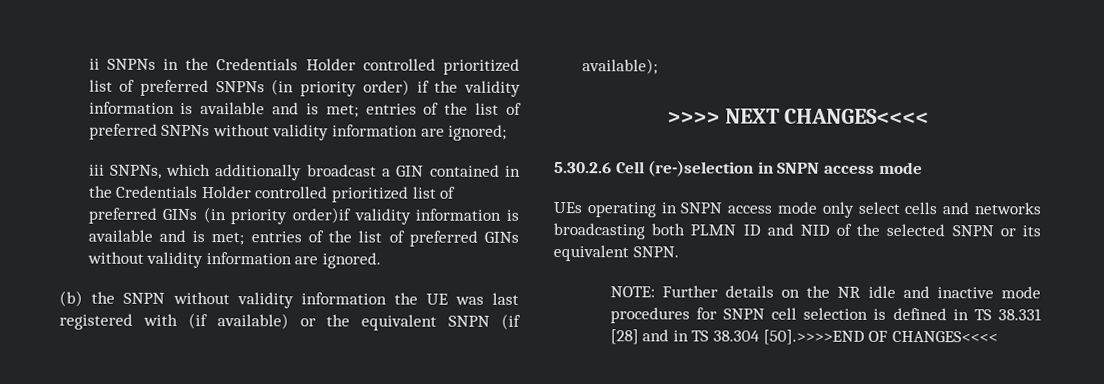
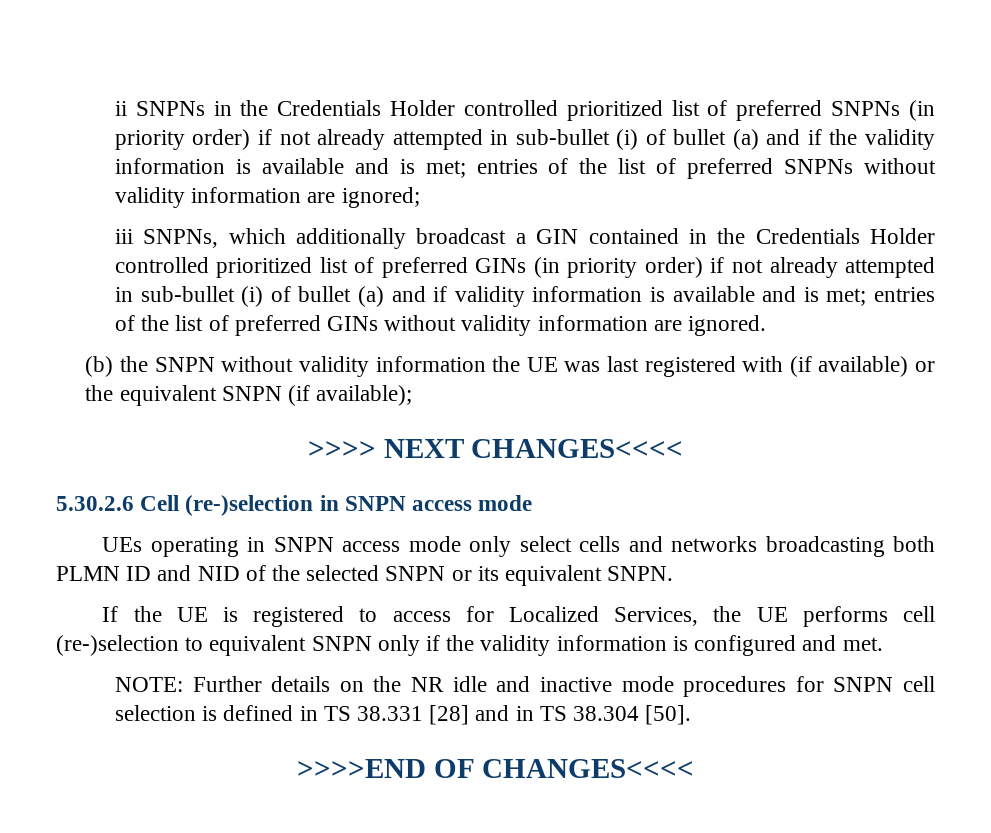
- ii SNPNs in the Credentials Holder controlled prioritized list of preferred SNPNs (in priority order) if the validity information is available and is met; entries of the list of preferred SNPNs without validity information are ignored;
+ ii SNPNs in the Credentials Holder controlled prioritized list of preferred SNPNs (in priority order) if not already attempted in sub-bullet (i) of bullet (a) and if the validity information is available and is met; entries of the list of preferred SNPNs without validity information are ignored;
- iii SNPNs, which additionally broadcast a GIN contained in the Credentials Holder controlled prioritized list of preferred GINs (in priority order)if validity information is available and is met; entries of the list of preferred GINs without validity information are ignored.
+ iii SNPNs, which additionally broadcast a GIN contained in the Credentials Holder controlled prioritized list of preferred GINs (in priority order) if not already attempted in sub-bullet (i) of bullet (a) and if validity information is available and is met; entries of the list of preferred GINs without validity information are ignored.
+ If the UE is registered to access for Localized Services, the UE performs cell (re-)selection to equivalent SNPN only if the validity information is configured and met.
- NOTE: Further details on the NR idle and inactive mode procedures for SNPN cell selection is defined in TS 38.331 [28] and in TS 38.304 [50].>>>>END OF CHANGES<<<<
+ NOTE: Further details on the NR idle and inactive mode procedures for SNPN cell selection is defined in TS 38.331 [28] and in TS 38.304 [50].
+ >>>>END OF CHANGES<<<<

